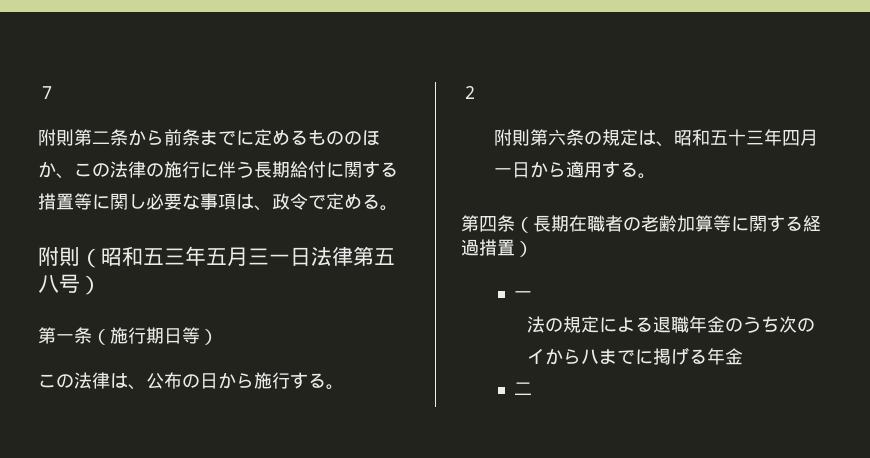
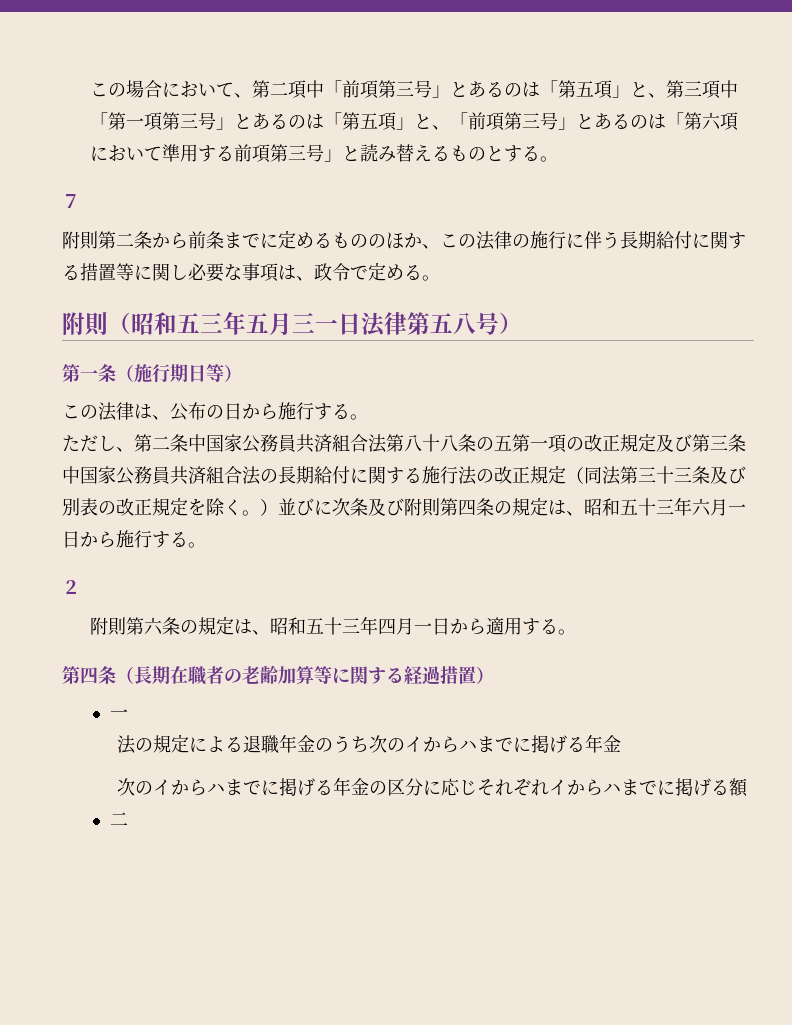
+ この場合において、第二項中「前項第三号」とあるのは「第五項」と、第三項中「第一項第三号」とあるのは「第五項」と、「前項第三号」とあるのは「第六項において準用する前項第三号」と読み替えるものとする。
+ ただし、第二条中国家公務員共済組合法第八十八条の五第一項の改正規定及び第三条中国家公務員共済組合法の長期給付に関する施行法の改正規定（同法第三十三条及び別表の改正規定を除く。）並びに次条及び附則第四条の規定は、昭和五十三年六月一日から施行する。
+ 次のイからハまでに掲げる年金の区分に応じそれぞれイからハまでに掲げる額

